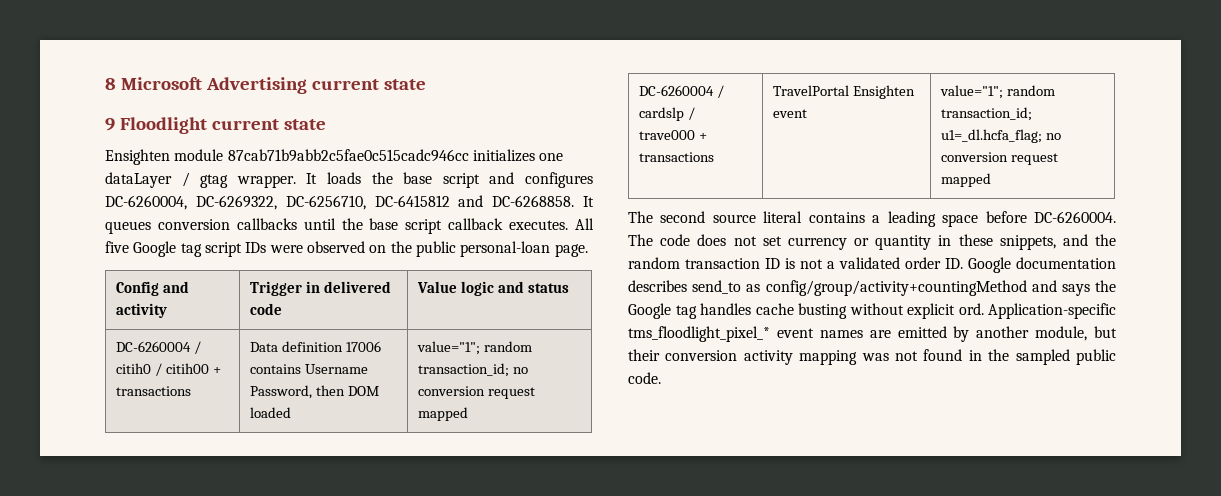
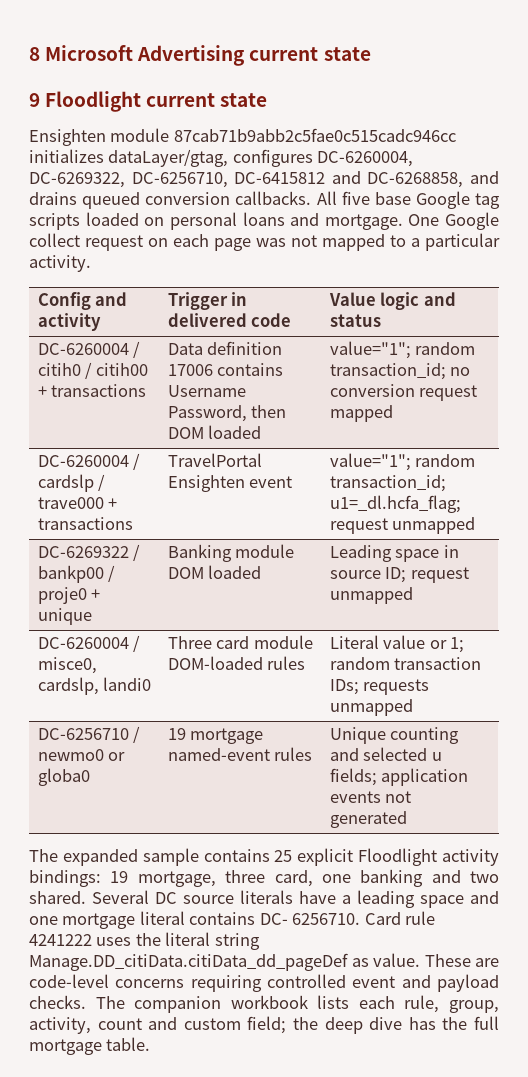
- Ensighten module 87cab71b9abb2c5fae0c515cadc946cc initializes one dataLayer / gtag wrapper. It loads the base script and configures DC-6260004, DC-6269322, DC-6256710, DC-6415812 and DC-6268858. It queues conversion callbacks until the base script callback executes.
+ Ensighten module 87cab71b9abb2c5fae0c515cadc946cc initializes dataLayer/gtag, configures DC-6260004, DC-6269322, DC-6256710, DC-6415812 and DC-6268858, and drains queued conversion callbacks.
- All five Google tag script IDs were observed on the public personal-loan page.
+ All five base Google tag scripts loaded on personal loans and mortgage. One Google collect request on each page was not mapped to a particular activity.
- DC-6260004 / cardslp / trave000 + transactions | TravelPortal Ensighten event | value="1"; random transaction_id; u1=_dl.hcfa_flag; no conversion request mapped
- The second source literal contains a leading space before DC-6260004. The code does not set currency or quantity in these snippets, and the random transaction ID is not a validated order ID. Google documentation describes send_to as config/group/activity+countingMethod and says the Google tag handles cache busting without explicit ord. Application-specific tms_floodlight_pixel_* event names are emitted by another module, but their conversion activity mapping was not found in the sampled public code.
+ DC-6260004 / cardslp / trave000 + transactions | TravelPortal Ensighten event | value="1"; random transaction_id; u1=_dl.hcfa_flag; request unmapped
+ DC-6269322 / bankp00 / proje0 + unique | Banking module DOM loaded | Leading space in source ID; request unmapped
+ DC-6260004 / misce0, cardslp, landi0 | Three card module DOM-loaded rules | Literal value or 1; random transaction IDs; requests unmapped
+ DC-6256710 / newmo0 or globa0 | 19 mortgage named-event rules | Unique counting and selected u fields; application events not generated
+ The expanded sample contains 25 explicit Floodlight activity bindings: 19 mortgage, three card, one banking and two shared. Several DC source literals have a leading space and one mortgage literal contains DC- 6256710. Card rule 4241222 uses the literal string Manage.DD_citiData.citiData_dd_pageDef as value. These are code-level concerns requiring controlled event and payload checks. The companion workbook lists each rule, group, activity, count and custom field; the deep dive has the full mortgage table.

